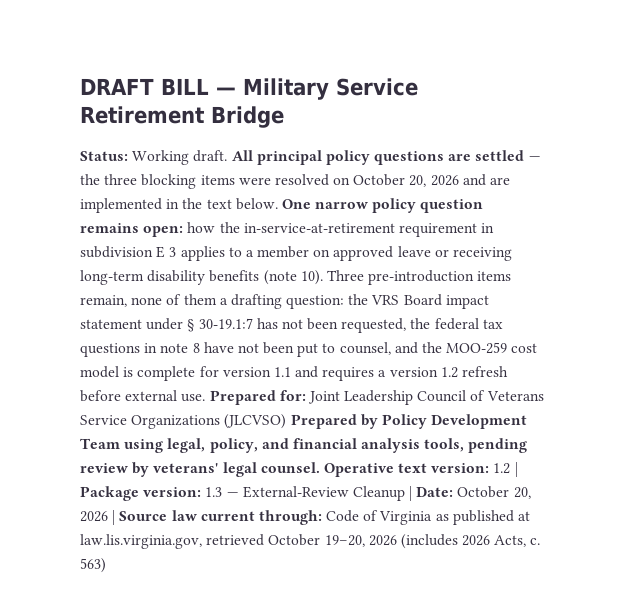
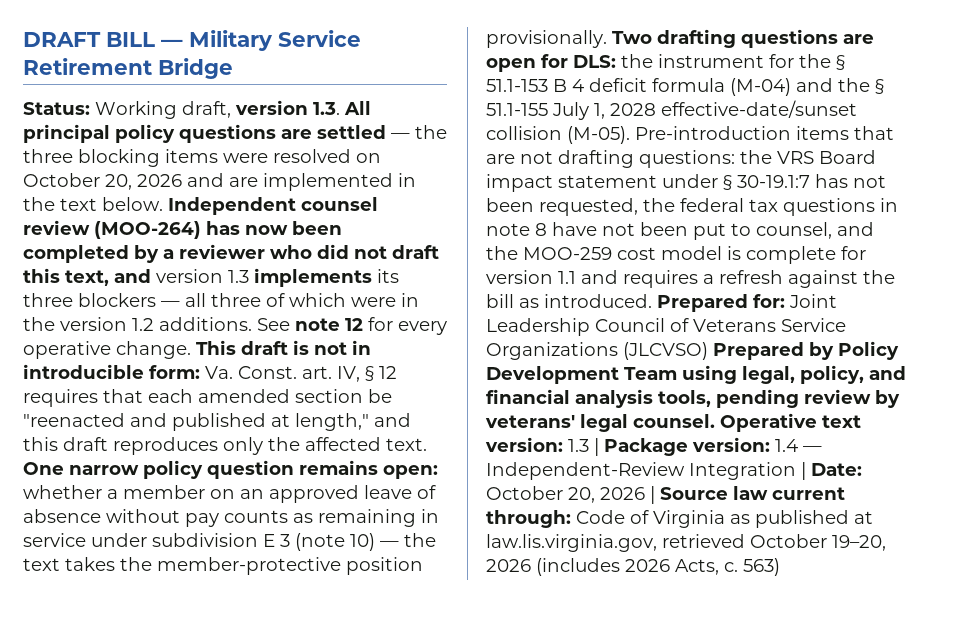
- Status: Working draft. All principal policy questions are settled — the three blocking items were resolved on October 20, 2026 and are implemented in the text below.
+ Status: Working draft, version 1.3. All principal policy questions are settled — the three blocking items were resolved on October 20, 2026 and are implemented in the text below.
+ Independent counsel review (MOO-264) has now been completed by a reviewer who did not draft this text, and version 1.3 implements its three blockers — all three of which were in the version 1.2 additions. See note 12 for every operative change. This draft is not in introducible form: Va. Const. art. IV, § 12 requires that each amended section be "reenacted and published at length," and this draft reproduces only the affected text.
- One narrow policy question remains open: how the in-service-at-retirement requirement in subdivision E 3 applies to a member on approved leave or receiving long-term disability benefits (note 10). Three pre-introduction items remain, none of them a drafting question: the VRS Board impact statement under § 30-19.1:7 has not been requested, the federal tax questions in note 8 have not been put to counsel, and the MOO-259 cost model is complete for version 1.1 and requires a version 1.2 refresh before external use.
+ One narrow policy question remains open: whether a member on an approved leave of absence without pay counts as remaining in service under subdivision E 3 (note 10) — the text takes the member-protective position provisionally. Two drafting questions are open for DLS: the instrument for the § 51.1-153 B 4 deficit formula (M-04) and the § 51.1-155 July 1, 2028 effective-date/sunset collision (M-05). Pre-introduction items that are not drafting questions: the VRS Board impact statement under § 30-19.1:7 has not been requested, the federal tax questions in note 8 have not been put to counsel, and the MOO-259 cost model is complete for version 1.1 and requires a refresh against the bill as introduced.
- Operative text version: 1.2 | Package version: 1.3 — External-Review Cleanup | Date: October 20, 2026 | Source law current through: Code of Virginia as published at law.lis.virginia.gov, retrieved October 19–20, 2026 (includes 2026 Acts, c.
+ Operative text version: 1.3 | Package version: 1.4 — Independent-Review Integration | Date: October 20, 2026 | Source law current through: Code of Virginia as published at law.lis.virginia.gov, retrieved October 19–20, 2026 (includes 2026 Acts, c.

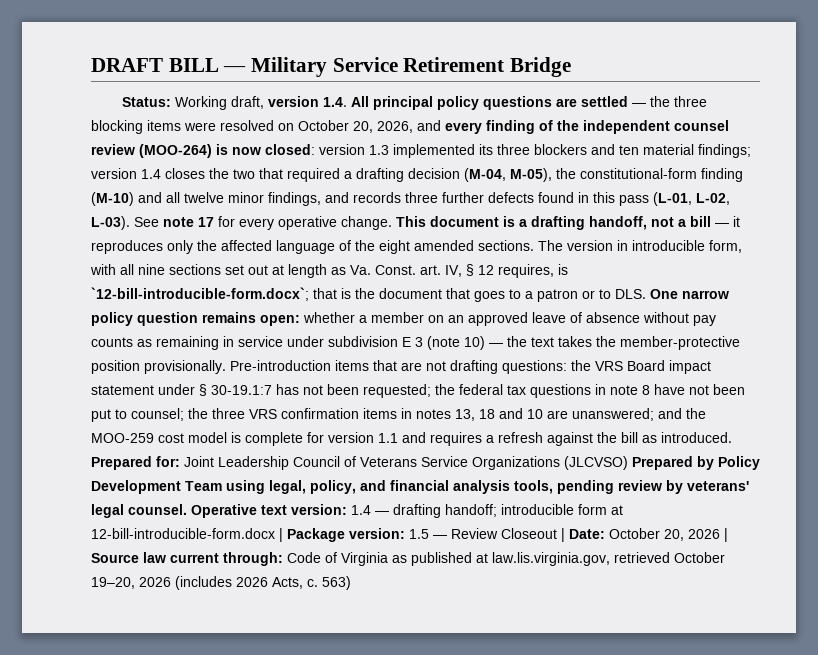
- Status: Working draft, version 1.3. All principal policy questions are settled — the three blocking items were resolved on October 20, 2026 and are implemented in the text below. Independent counsel review (MOO-264) has now been completed by a reviewer who did not draft this text, and version 1.3 implements its three blockers — all three of which were in the version 1.2 additions.
+ Status: Working draft, version 1.4. All principal policy questions are settled — the three blocking items were resolved on October 20, 2026, and every finding of the independent counsel review (MOO-264) is now closed: version 1.3 implemented its three blockers and ten material findings; version 1.4 closes the two that required a drafting decision (M-04, M-05), the constitutional-form finding (M-10) and all twelve minor findings, and records three further defects found in this pass (L-01, L-02, L-03).
- See note 12 for every operative change.
+ See note 17 for every operative change.
- This draft is not in introducible form: Va. Const. art. IV, § 12 requires that each amended section be "reenacted and published at length," and this draft reproduces only the affected text. One narrow policy question remains open: whether a member on an approved leave of absence without pay counts as remaining in service under subdivision E 3 (note 10) — the text takes the member-protective position provisionally.
+ This document is a drafting handoff, not a bill — it reproduces only the affected language of the eight amended sections. The version in introducible form, with all nine sections set out at length as Va. Const. art. IV, § 12 requires, is `12-bill-introducible-form.docx`; that is the document that goes to a patron or to DLS. One narrow policy question remains open: whether a member on an approved leave of absence without pay counts as remaining in service under subdivision E 3 (note 10) — the text takes the member-protective position provisionally.
- Two drafting questions are open for DLS: the instrument for the § 51.1-153 B 4 deficit formula (M-04) and the § 51.1-155 July 1, 2028 effective-date/sunset collision (M-05).
- Pre-introduction items that are not drafting questions: the VRS Board impact statement under § 30-19.1:7 has not been requested, the federal tax questions in note 8 have not been put to counsel, and the MOO-259 cost model is complete for version 1.1 and requires a refresh against the bill as introduced.
+ Pre-introduction items that are not drafting questions: the VRS Board impact statement under § 30-19.1:7 has not been requested; the federal tax questions in note 8 have not been put to counsel; the three VRS confirmation items in notes 13, 18 and 10 are unanswered; and the MOO-259 cost model is complete for version 1.1 and requires a refresh against the bill as introduced.
- Operative text version: 1.3 | Package version: 1.4 — Independent-Review Integration | Date: October 20, 2026 | Source law current through: Code of Virginia as published at law.lis.virginia.gov, retrieved October 19–20, 2026 (includes 2026 Acts, c.
+ Operative text version: 1.4 — drafting handoff; introducible form at 12-bill-introducible-form.docx | Package version: 1.5 — Review Closeout | Date: October 20, 2026 | Source law current through: Code of Virginia as published at law.lis.virginia.gov, retrieved October 19–20, 2026 (includes 2026 Acts, c.

